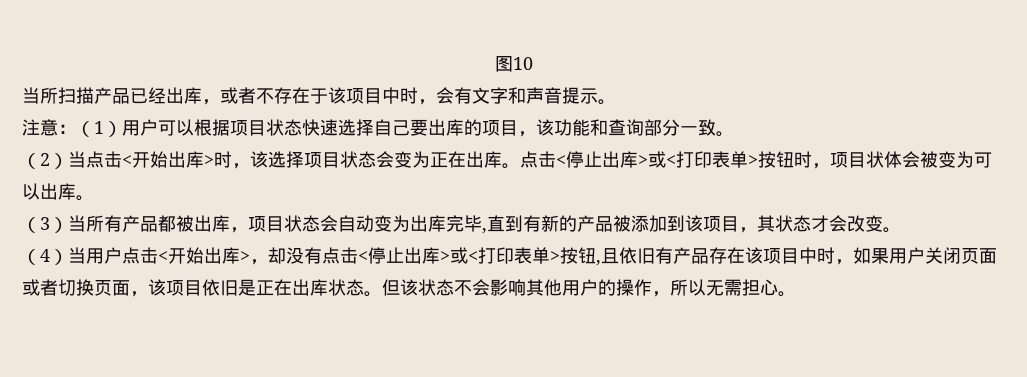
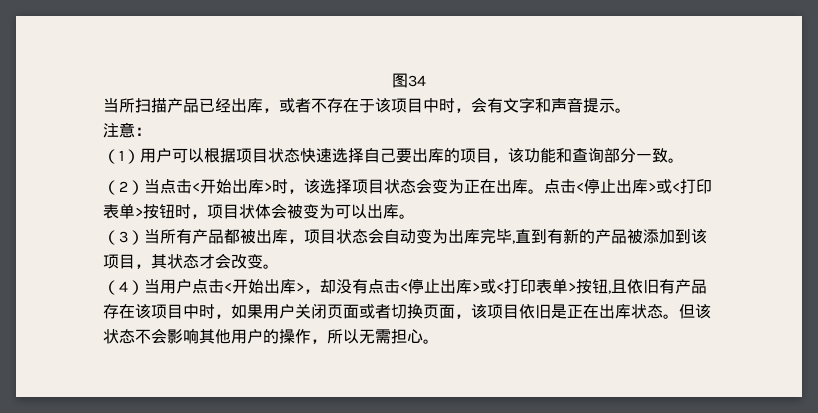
- 图10
+ 图34
- 注意：（1）用户可以根据项目状态快速选择自己要出库的项目，该功能和查询部分一致。
+ 注意：
+ （1）用户可以根据项目状态快速选择自己要出库的项目，该功能和查询部分一致。

